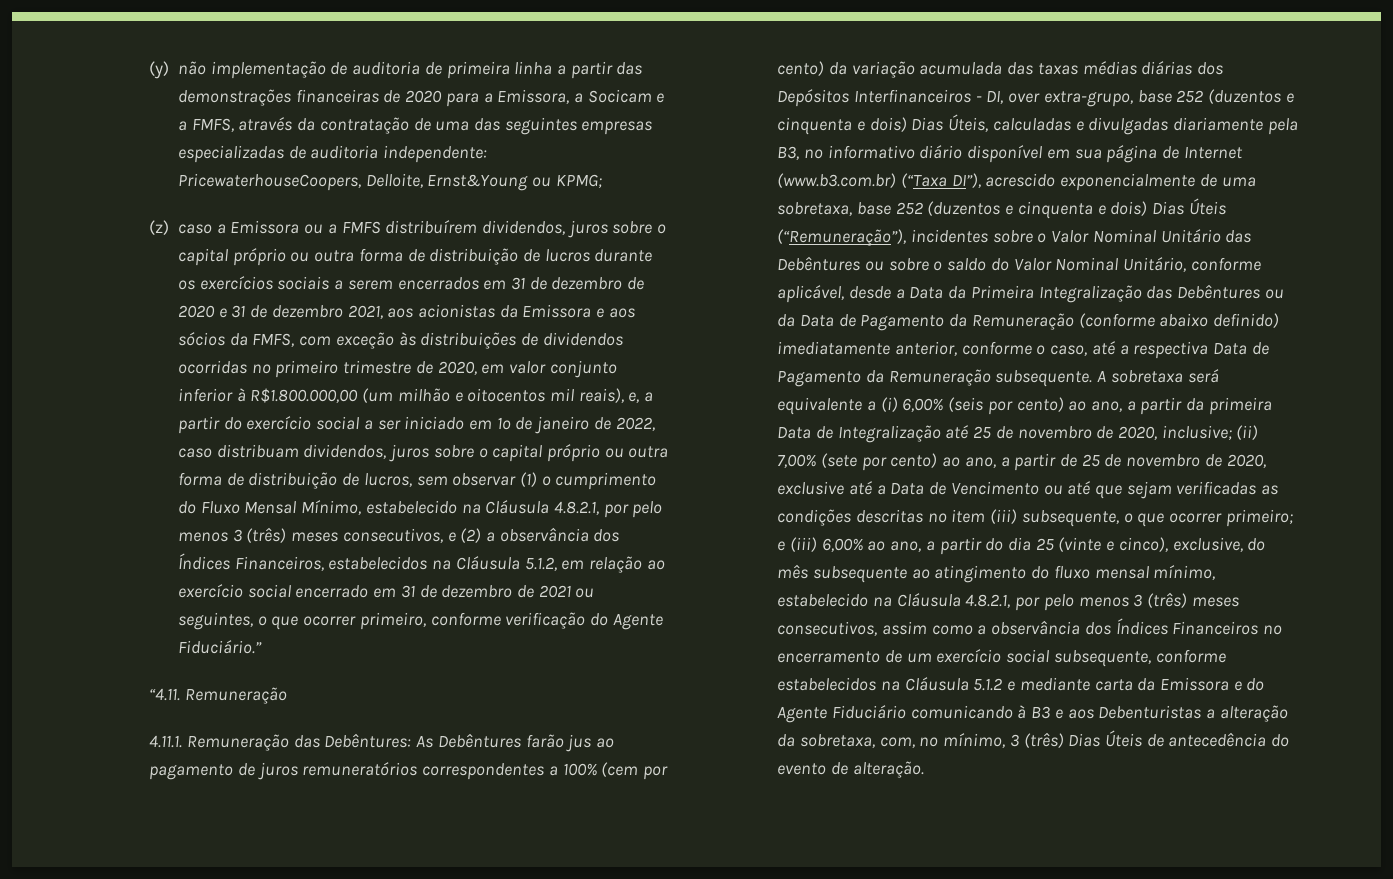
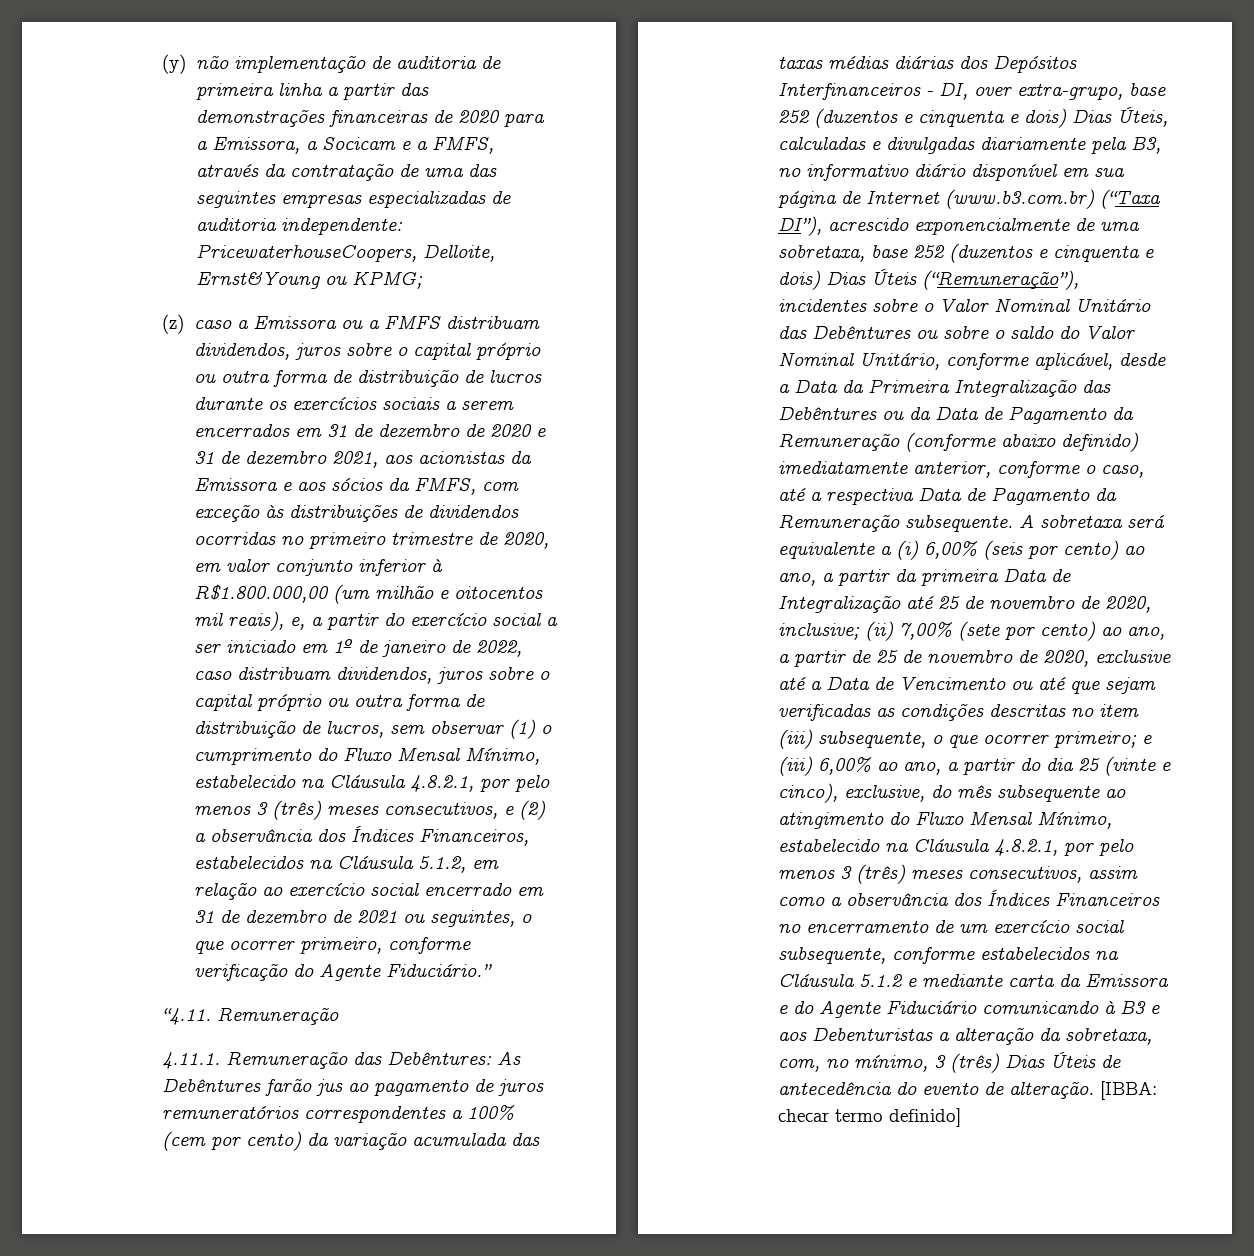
- (z) caso a Emissora ou a FMFS distribuírem dividendos, juros sobre o capital próprio ou outra forma de distribuição de lucros durante os exercícios sociais a serem encerrados em 31 de dezembro de 2020 e 31 de dezembro 2021, aos acionistas da Emissora e aos sócios da FMFS, com exceção às distribuições de dividendos ocorridas no primeiro trimestre de 2020, em valor conjunto inferior à R$1.800.000,00 (um milhão e oitocentos mil reais), e, a partir do exercício social a ser iniciado em 1º de janeiro de 2022, caso distribuam dividendos, juros sobre o capital próprio ou outra forma de distribuição de lucros, sem observar (1) o cumprimento do Fluxo Mensal Mínimo, estabelecido na Cláusula 4.8.2.1, por pelo menos 3 (três) meses consecutivos, e (2) a observância dos Índices Financeiros, estabelecidos na Cláusula 5.1.2, em relação ao exercício social encerrado em 31 de dezembro de 2021 ou seguintes, o que ocorrer primeiro, conforme verificação do Agente Fiduciário.”
+ (z) caso a Emissora ou a FMFS distribuam dividendos, juros sobre o capital próprio ou outra forma de distribuição de lucros durante os exercícios sociais a serem encerrados em 31 de dezembro de 2020 e 31 de dezembro 2021, aos acionistas da Emissora e aos sócios da FMFS, com exceção às distribuições de dividendos ocorridas no primeiro trimestre de 2020, em valor conjunto inferior à R$1.800.000,00 (um milhão e oitocentos mil reais), e, a partir do exercício social a ser iniciado em 1º de janeiro de 2022, caso distribuam dividendos, juros sobre o capital próprio ou outra forma de distribuição de lucros, sem observar (1) o cumprimento do Fluxo Mensal Mínimo, estabelecido na Cláusula 4.8.2.1, por pelo menos 3 (três) meses consecutivos, e (2) a observância dos Índices Financeiros, estabelecidos na Cláusula 5.1.2, em relação ao exercício social encerrado em 31 de dezembro de 2021 ou seguintes, o que ocorrer primeiro, conforme verificação do Agente Fiduciário.”
- e (iii) 6,00% ao ano, a partir do dia 25 (vinte e cinco), exclusive, do mês subsequente ao atingimento do fluxo mensal mínimo, estabelecido na Cláusula 4.8.2.1, por pelo menos 3 (três) meses consecutivos, assim como a observância dos Índices Financeiros no encerramento de um exercício social subsequente, conforme estabelecidos na Cláusula 5.1.2 e mediante carta da Emissora e do Agente Fiduciário comunicando à B3 e aos Debenturistas a alteração da sobretaxa, com, no mínimo, 3 (três) Dias Úteis de antecedência do evento de alteração.
+ e (iii) 6,00% ao ano, a partir do dia 25 (vinte e cinco), exclusive, do mês subsequente ao atingimento do Fluxo Mensal Mínimo, estabelecido na Cláusula 4.8.2.1, por pelo menos 3 (três) meses consecutivos, assim como a observância dos Índices Financeiros no encerramento de um exercício social subsequente, conforme estabelecidos na Cláusula 5.1.2 e mediante carta da Emissora e do Agente Fiduciário comunicando à B3 e aos Debenturistas a alteração da sobretaxa, com, no mínimo, 3 (três) Dias Úteis de antecedência do evento de alteração.
+ [IBBA: checar termo definido]

